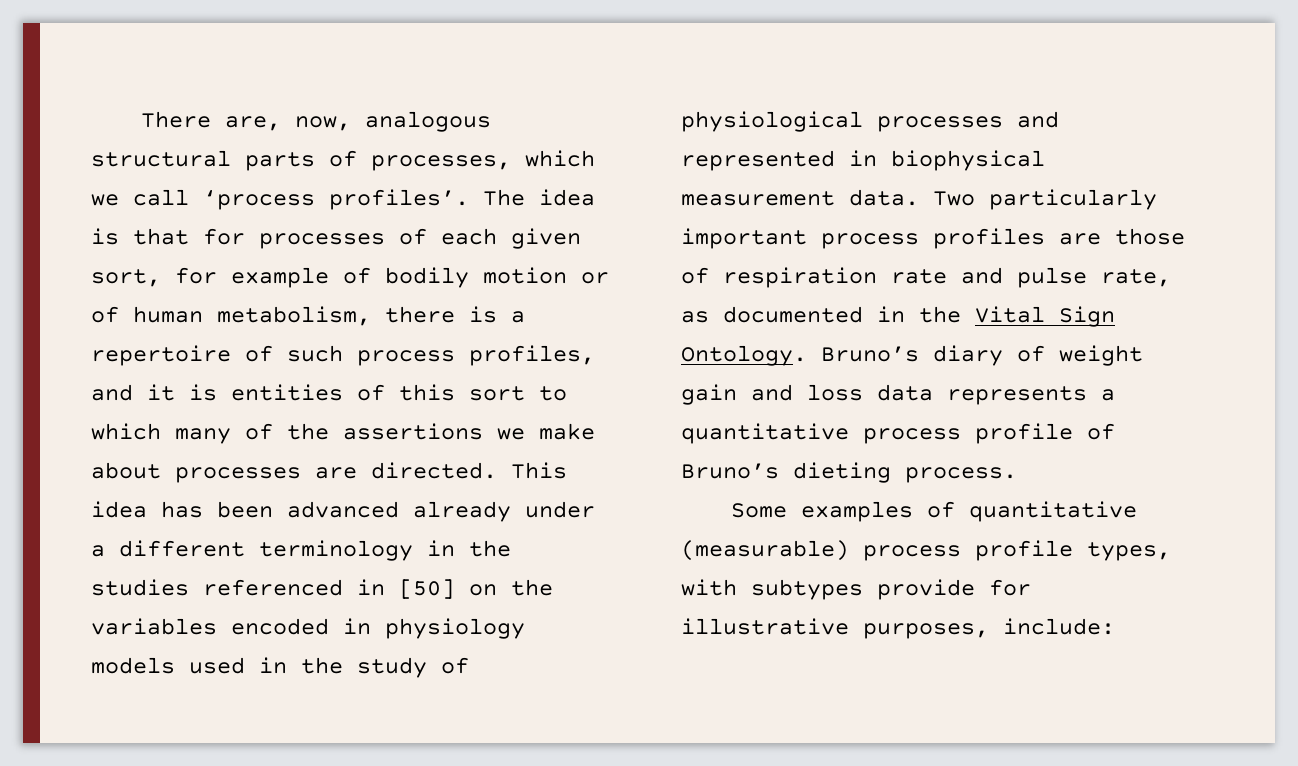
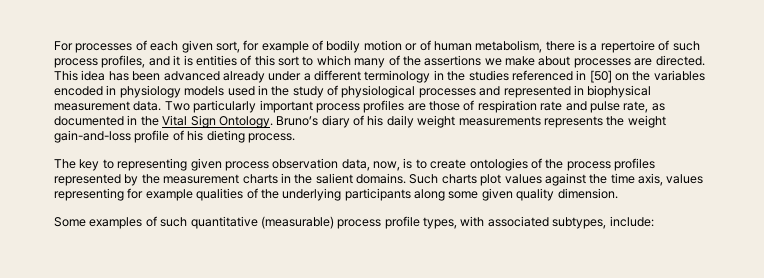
- There are, now, analogous structural parts of processes, which we call ‘process profiles’. The idea is that for processes of each given sort, for example of bodily motion or of human metabolism, there is a repertoire of such process profiles, and it is entities of this sort to which many of the assertions we make about processes are directed.
+ For processes of each given sort, for example of bodily motion or of human metabolism, there is a repertoire of such process profiles, and it is entities of this sort to which many of the assertions we make about processes are directed.
- Bruno’s diary of weight gain and loss data represents a quantitative process profile of Bruno’s dieting process.
+ Bruno’s diary of his daily weight measurements represents the weight gain-and-loss profile of his dieting process.
+ The key to representing given process observation data, now, is to create ontologies of the process profiles represented by the measurement charts in the salient domains. Such charts plot values against the time axis, values representing for example qualities of the underlying participants along some given quality dimension.
- Some examples of quantitative (measurable) process profile types, with subtypes provide for illustrative purposes, include:
+ Some examples of such quantitative (measurable) process profile types, with associated subtypes, include:

